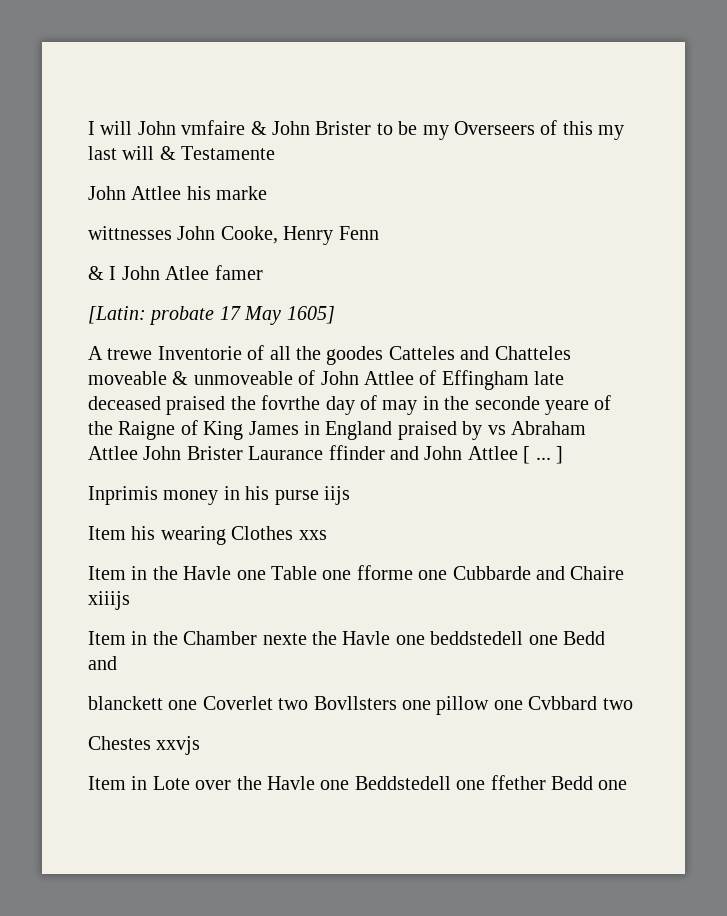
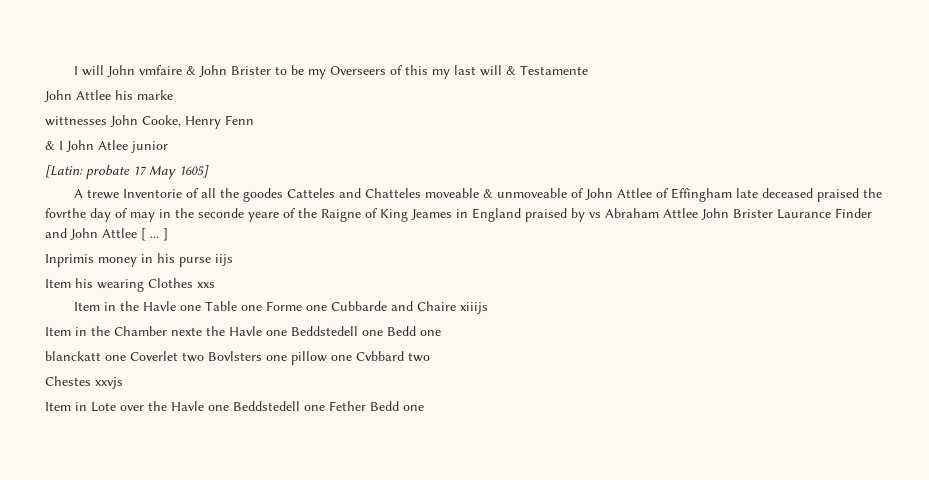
- & I John Atlee famer
+ & I John Atlee junior
- A trewe Inventorie of all the goodes Catteles and Chatteles moveable & unmoveable of John Attlee of Effingham late deceased praised the fovrthe day of may in the seconde yeare of the Raigne of King James in England praised by vs Abraham Attlee John Brister Laurance ffinder and John Attlee [ ... ]
+ A trewe Inventorie of all the goodes Catteles and Chatteles moveable & unmoveable of John Attlee of Effingham late deceased praised the fovrthe day of may in the seconde yeare of the Raigne of King Jeames in England praised by vs Abraham Attlee John Brister Laurance Finder and John Attlee [ ... ]
- Item in the Havle one Table one fforme one Cubbarde and Chaire xiiijs
+ Item in the Havle one Table one Forme one Cubbarde and Chaire xiiijs
- Item in the Chamber nexte the Havle one beddstedell one Bedd and
- blanckett one Coverlet two Bovllsters one pillow one Cvbbard two
+ Item in the Chamber nexte the Havle one Beddstedell one Bedd one
+ blanckatt one Coverlet two Bovlsters one pillow one Cvbbard two
- Item in Lote over the Havle one Beddstedell one ffether Bedd one
+ Item in Lote over the Havle one Beddstedell one Fether Bedd one

